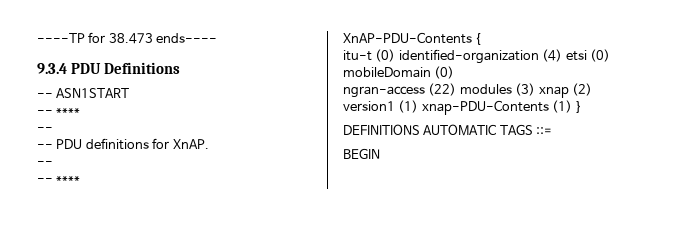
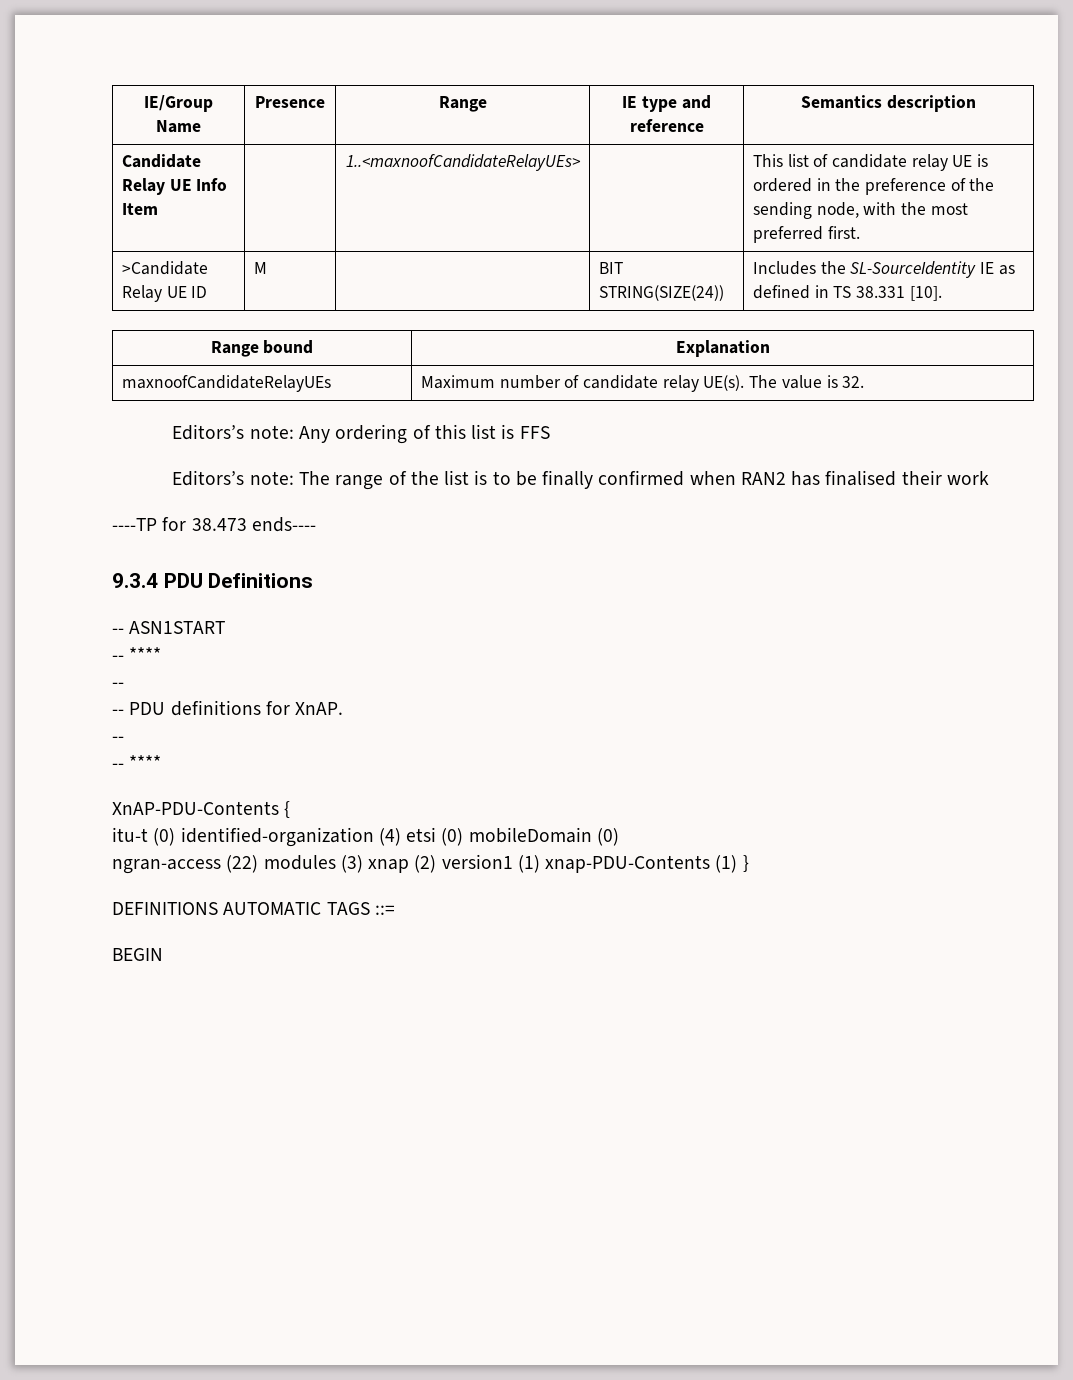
+ IE/Group Name | Presence | Range | IE type and reference | Semantics description
+ Candidate Relay UE Info Item | | 1..<maxnoofCandidateRelayUEs> | | This list of candidate relay UE is ordered in the preference of the sending node, with the most preferred first.
+ >Candidate Relay UE ID | M | | BIT STRING(SIZE(24)) | Includes the SL-SourceIdentity IE as defined in TS 38.331 [10].
+ Range bound | Explanation
+ maxnoofCandidateRelayUEs | Maximum number of candidate relay UE(s). The value is 32.
+ Editors’s note: Any ordering of this list is FFS
+ Editors’s note: The range of the list is to be finally confirmed when RAN2 has finalised their work

